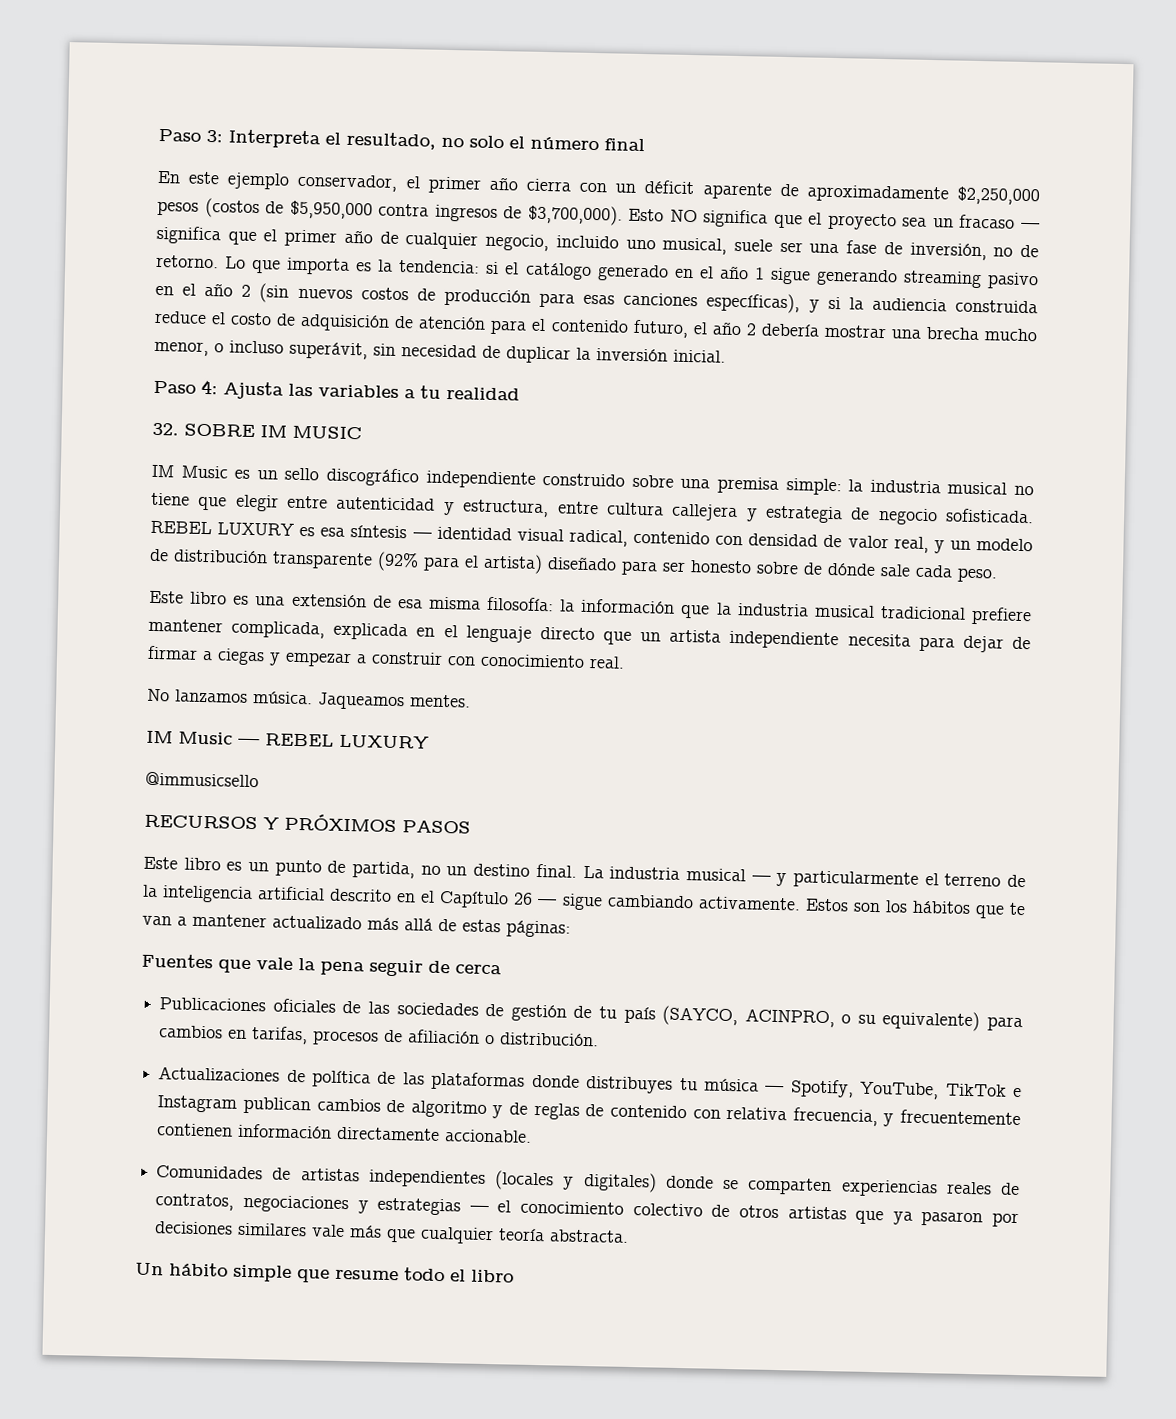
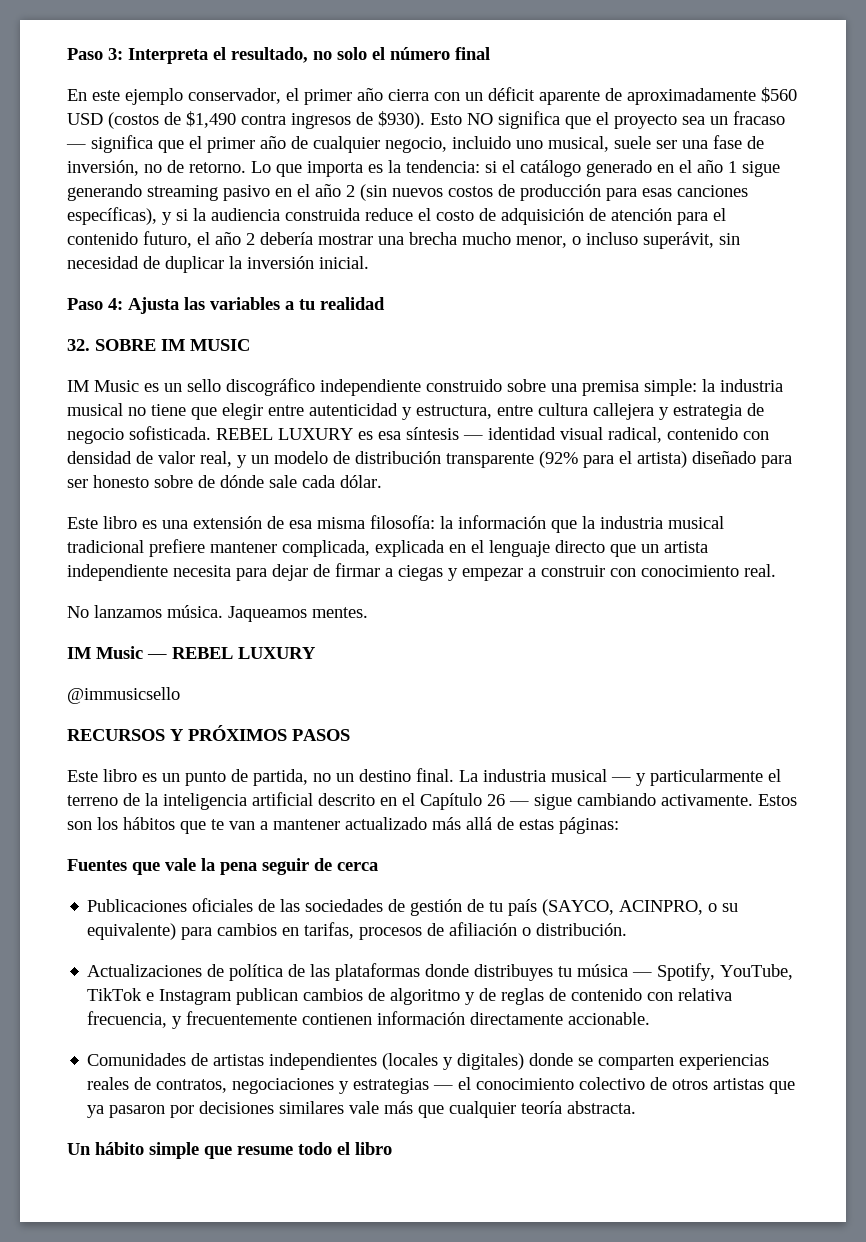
- En este ejemplo conservador, el primer año cierra con un déficit aparente de aproximadamente $2,250,000 pesos (costos de $5,950,000 contra ingresos de $3,700,000).
+ En este ejemplo conservador, el primer año cierra con un déficit aparente de aproximadamente $560 USD (costos de $1,490 contra ingresos de $930).
- REBEL LUXURY es esa síntesis — identidad visual radical, contenido con densidad de valor real, y un modelo de distribución transparente (92% para el artista) diseñado para ser honesto sobre de dónde sale cada peso.
+ REBEL LUXURY es esa síntesis — identidad visual radical, contenido con densidad de valor real, y un modelo de distribución transparente (92% para el artista) diseñado para ser honesto sobre de dónde sale cada dólar.

